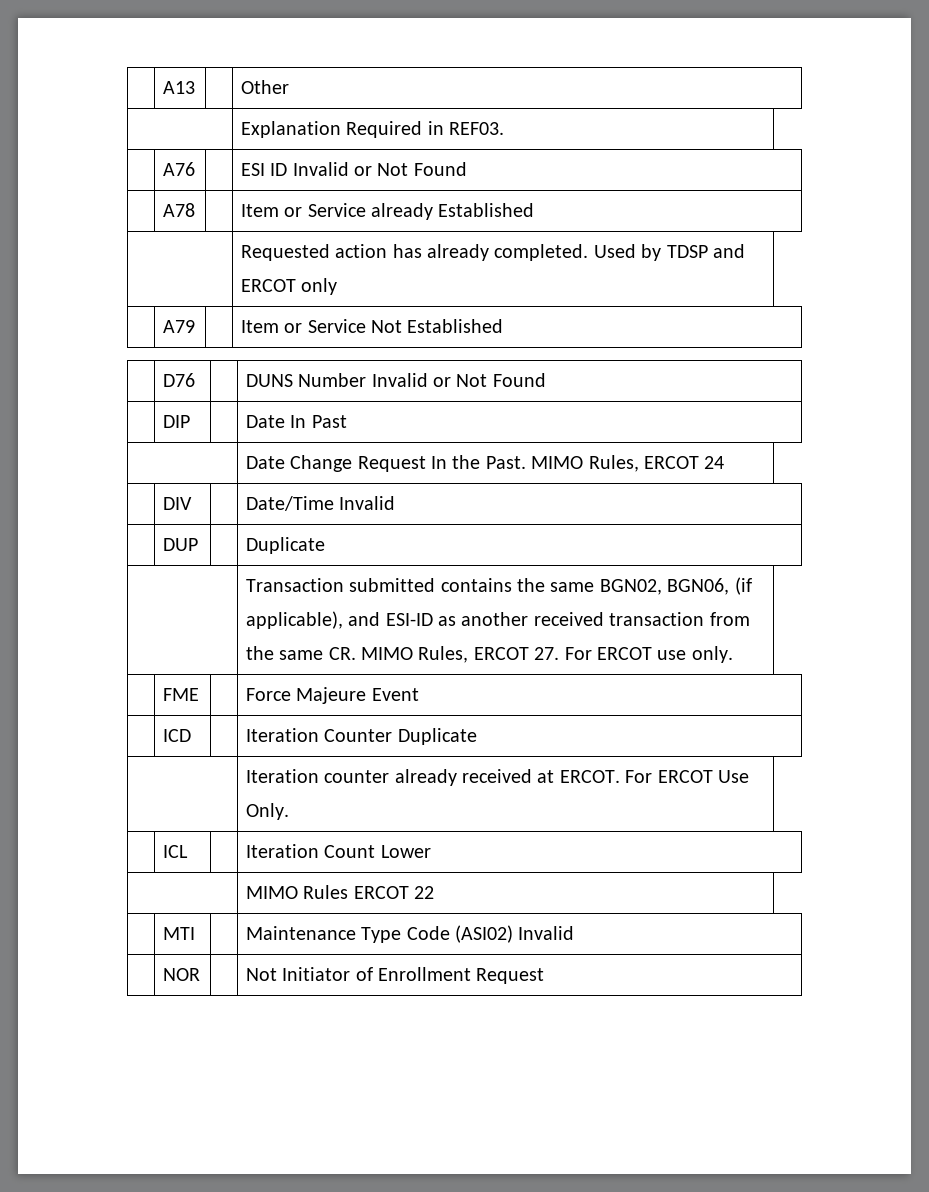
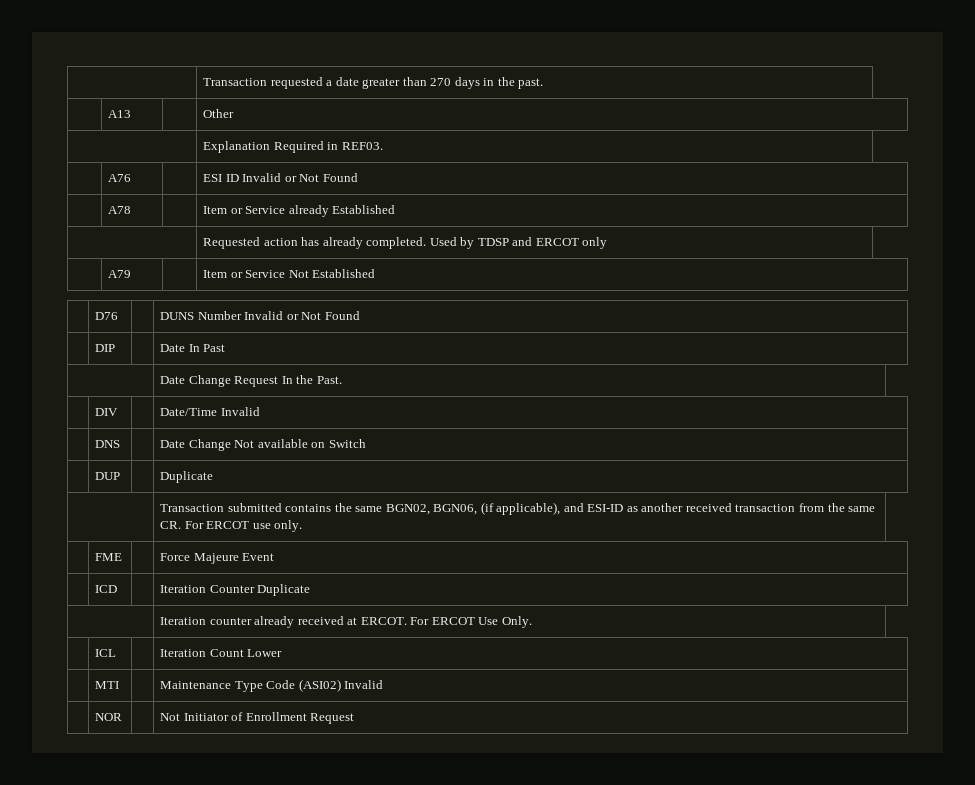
+ | Transaction requested a date greater than 270 days in the past.
- | Date Change Request In the Past. MIMO Rules, ERCOT 24
+ | Date Change Request In the Past.
+ | DNS | | Date Change Not available on Switch
- | Transaction submitted contains the same BGN02, BGN06, (if applicable), and ESI-ID as another received transaction from the same CR. MIMO Rules, ERCOT 27. For ERCOT use only.
+ | Transaction submitted contains the same BGN02, BGN06, (if applicable), and ESI-ID as another received transaction from the same CR. For ERCOT use only.
- | MIMO Rules ERCOT 22

